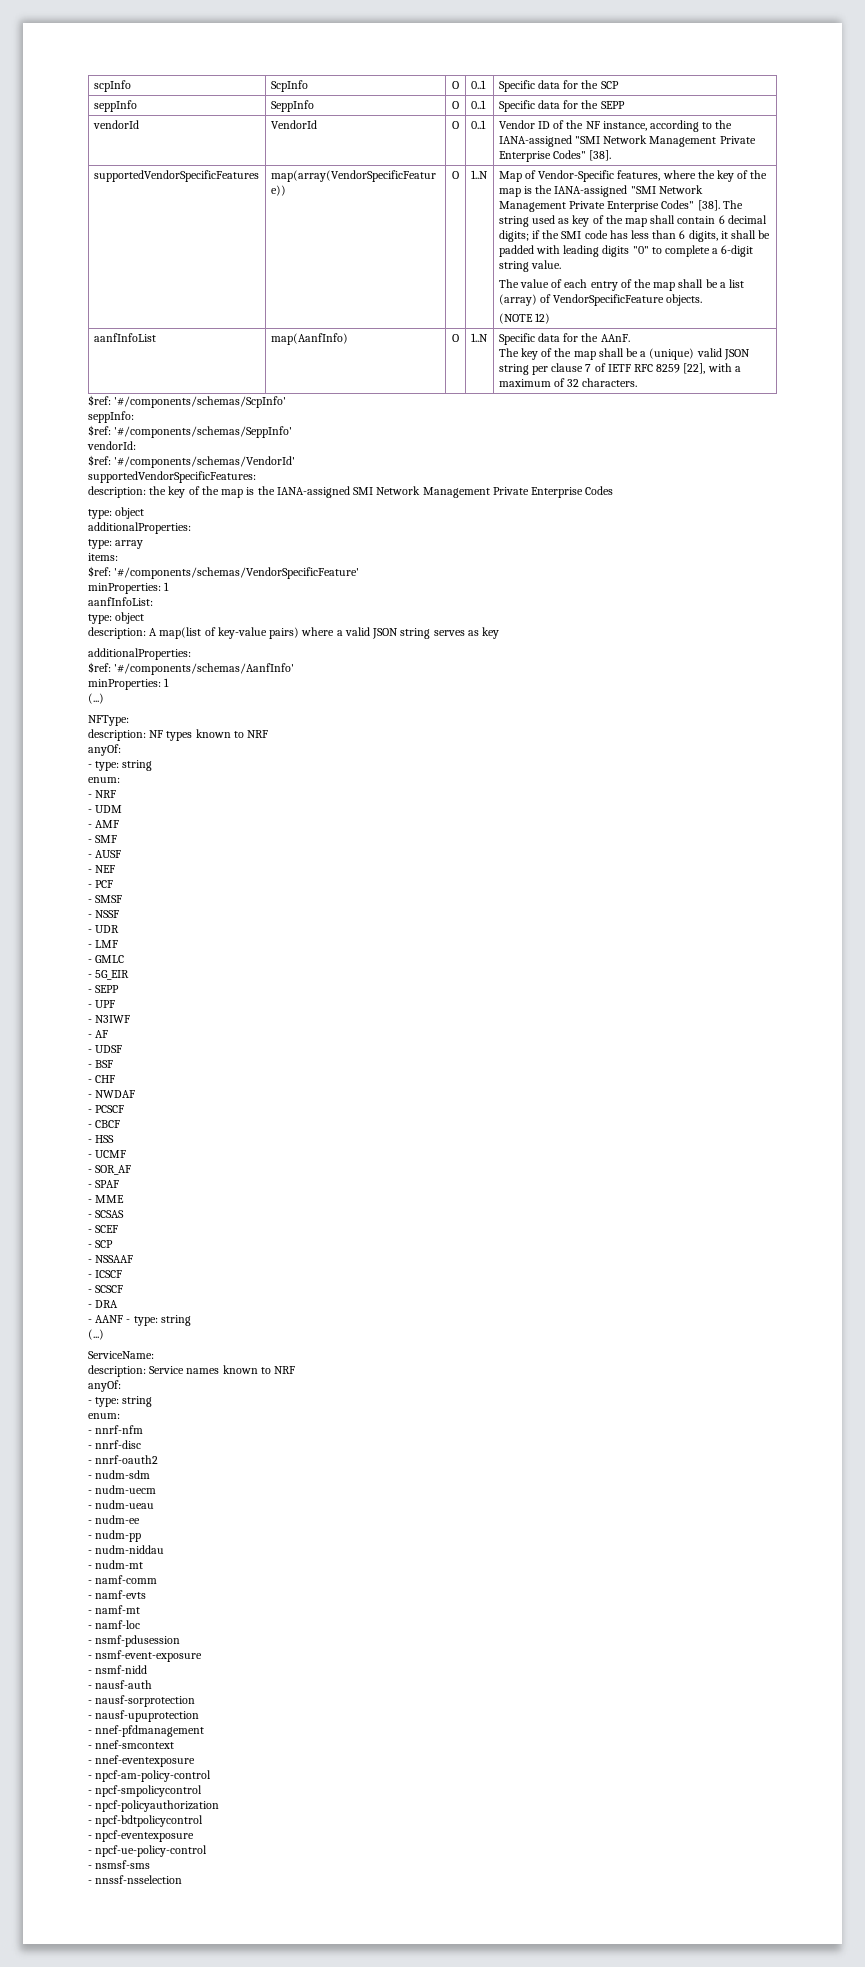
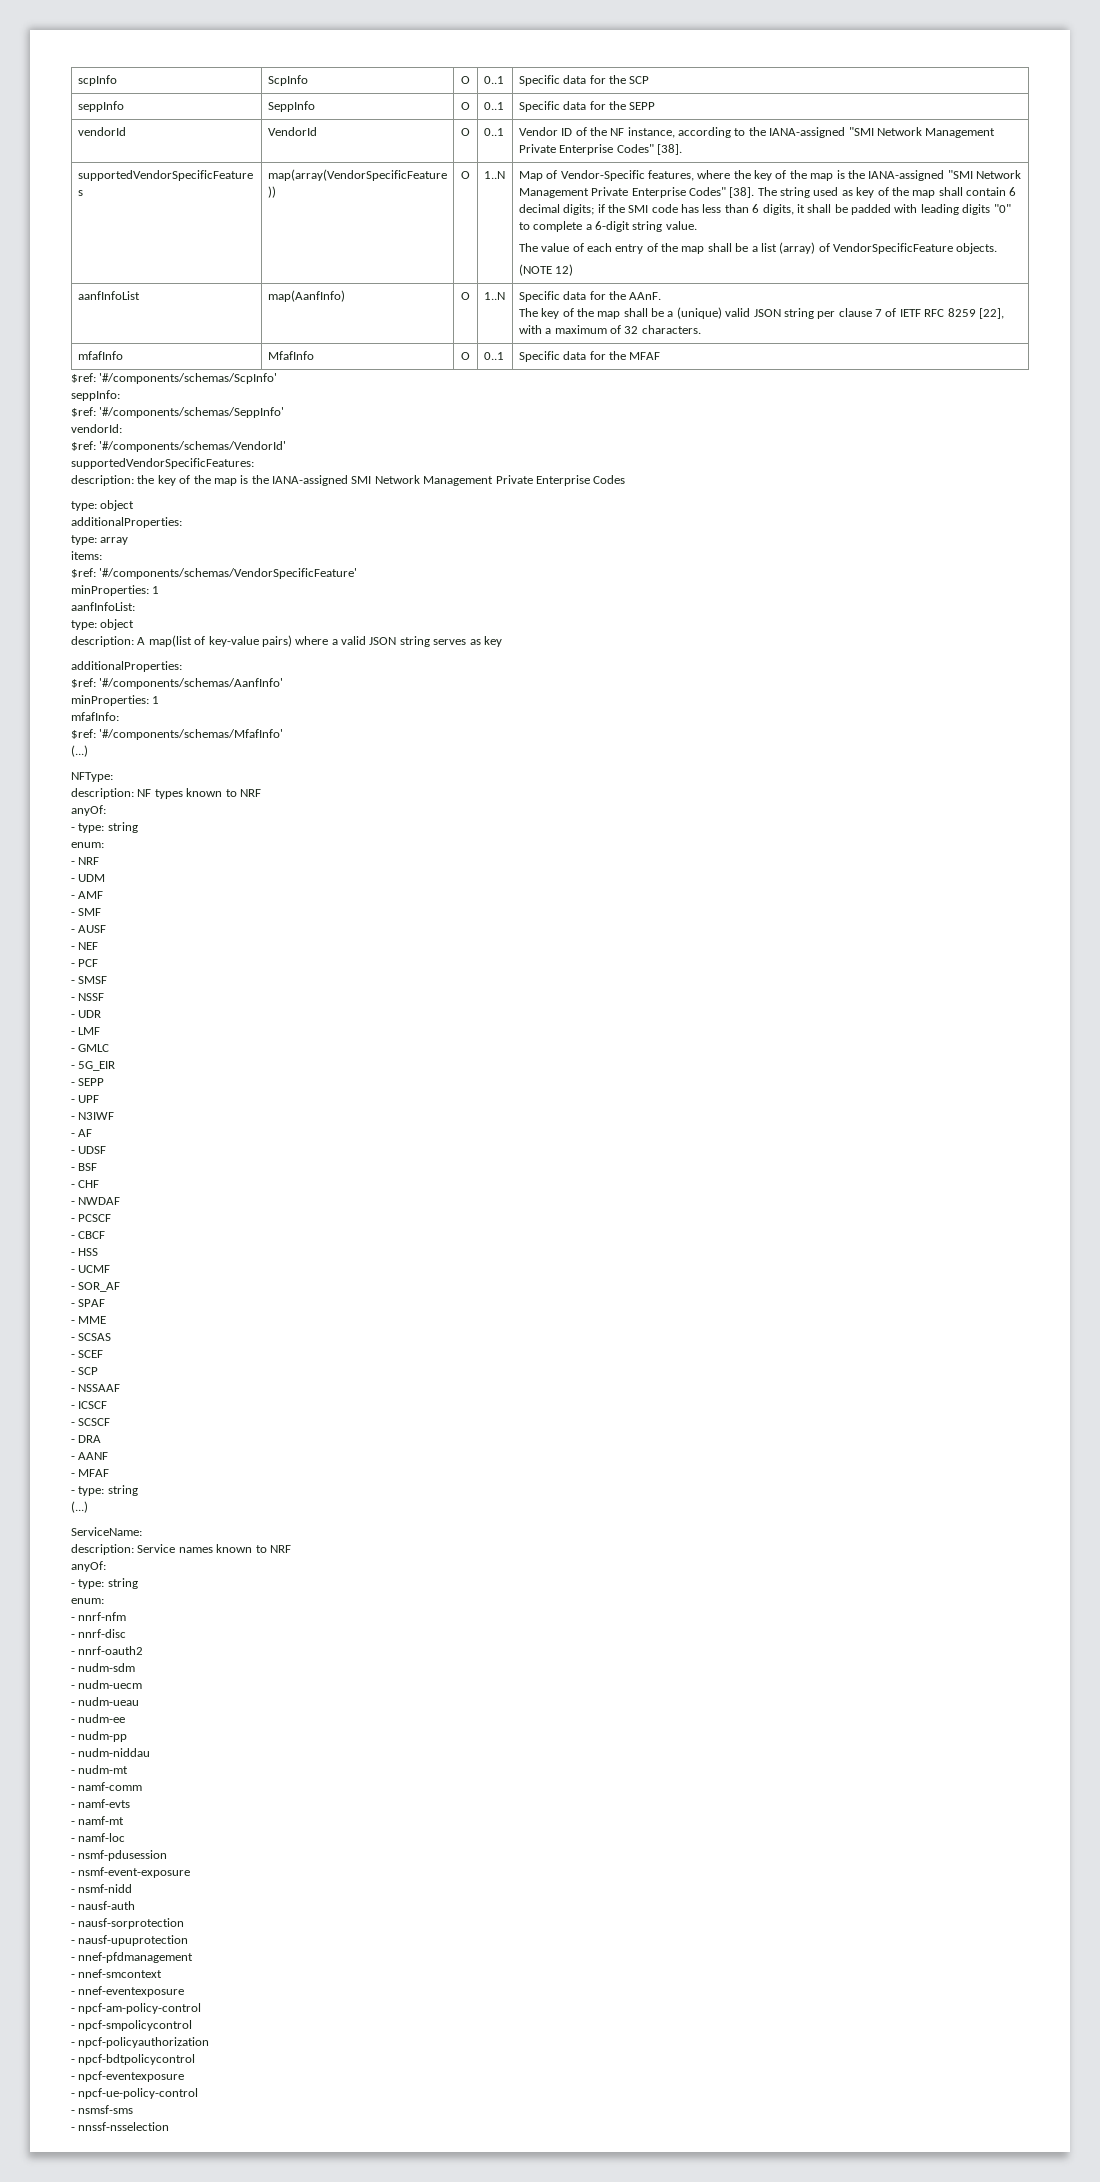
+ mfafInfo | MfafInfo | O | 0..1 | Specific data for the MFAF
+ mfafInfo:
+ $ref: '#/components/schemas/MfafInfo'
- - AANF - type: string
+ - AANF
+ - MFAF
+ - type: string

